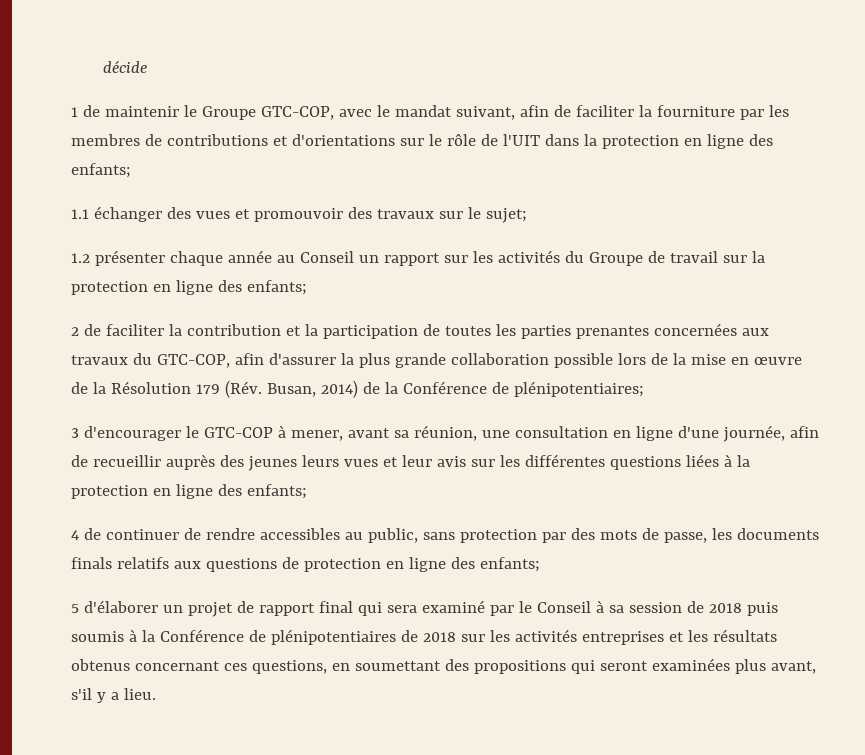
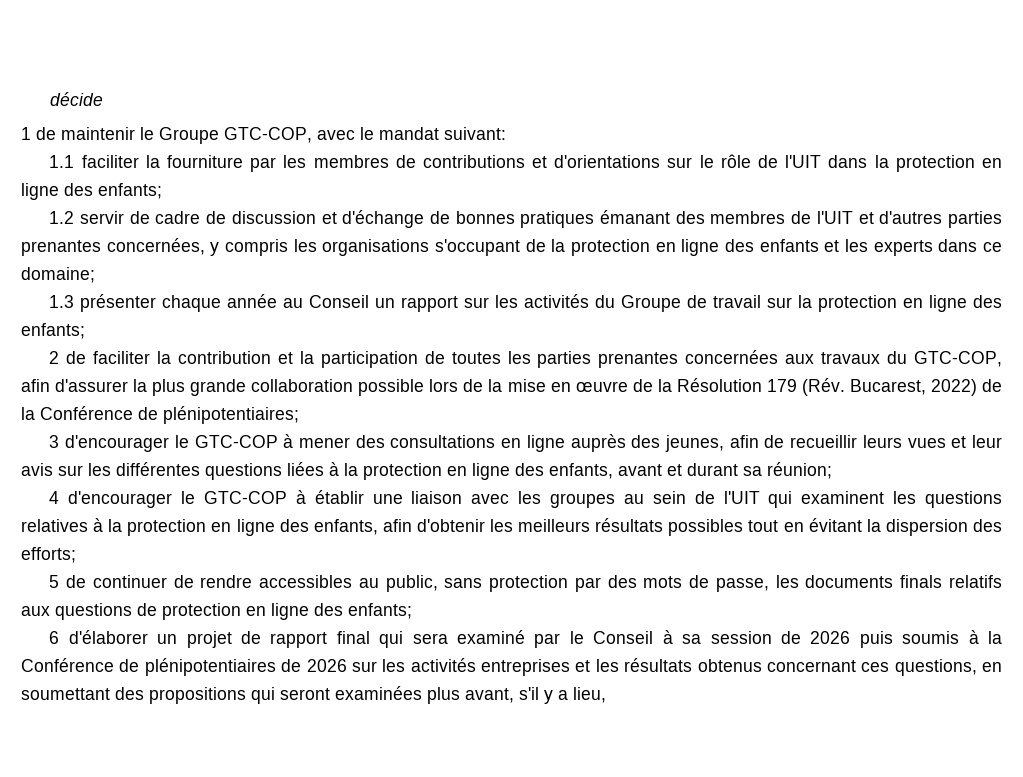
- 1 de maintenir le Groupe GTC-COP, avec le mandat suivant, afin de faciliter la fourniture par les membres de contributions et d'orientations sur le rôle de l'UIT dans la protection en ligne des enfants;
+ 1 de maintenir le Groupe GTC-COP, avec le mandat suivant:
+ 1.1 faciliter la fourniture par les membres de contributions et d'orientations sur le rôle de l'UIT dans la protection en ligne des enfants;
- 1.1 échanger des vues et promouvoir des travaux sur le sujet;
- 1.2 présenter chaque année au Conseil un rapport sur les activités du Groupe de travail sur la protection en ligne des enfants;
+ 1.2 servir de cadre de discussion et d'échange de bonnes pratiques émanant des membres de l'UIT et d'autres parties prenantes concernées, y compris les organisations s'occupant de la protection en ligne des enfants et les experts dans ce domaine;
+ 1.3 présenter chaque année au Conseil un rapport sur les activités du Groupe de travail sur la protection en ligne des enfants;
- 2 de faciliter la contribution et la participation de toutes les parties prenantes concernées aux travaux du GTC-COP, afin d'assurer la plus grande collaboration possible lors de la mise en œuvre de la Résolution 179 (Rév. Busan, 2014) de la Conférence de plénipotentiaires;
+ 2 de faciliter la contribution et la participation de toutes les parties prenantes concernées aux travaux du GTC-COP, afin d'assurer la plus grande collaboration possible lors de la mise en œuvre de la Résolution 179 (Rév. Bucarest, 2022) de la Conférence de plénipotentiaires;
- 3 d'encourager le GTC-COP à mener, avant sa réunion, une consultation en ligne d'une journée, afin de recueillir auprès des jeunes leurs vues et leur avis sur les différentes questions liées à la protection en ligne des enfants;
- 4 de continuer de rendre accessibles au public, sans protection par des mots de passe, les documents finals relatifs aux questions de protection en ligne des enfants;
+ 3 d'encourager le GTC-COP à mener des consultations en ligne auprès des jeunes, afin de recueillir leurs vues et leur avis sur les différentes questions liées à la protection en ligne des enfants, avant et durant sa réunion;
+ 4 d'encourager le GTC-COP à établir une liaison avec les groupes au sein de l'UIT qui examinent les questions relatives à la protection en ligne des enfants, afin d'obtenir les meilleurs résultats possibles tout en évitant la dispersion des efforts;
+ 5 de continuer de rendre accessibles au public, sans protection par des mots de passe, les documents finals relatifs aux questions de protection en ligne des enfants;
- 5 d'élaborer un projet de rapport final qui sera examiné par le Conseil à sa session de 2018 puis soumis à la Conférence de plénipotentiaires de 2018 sur les activités entreprises et les résultats obtenus concernant ces questions, en soumettant des propositions qui seront examinées plus avant, s'il y a lieu.
+ 6 d'élaborer un projet de rapport final qui sera examiné par le Conseil à sa session de 2026 puis soumis à la Conférence de plénipotentiaires de 2026 sur les activités entreprises et les résultats obtenus concernant ces questions, en soumettant des propositions qui seront examinées plus avant, s'il y a lieu,

